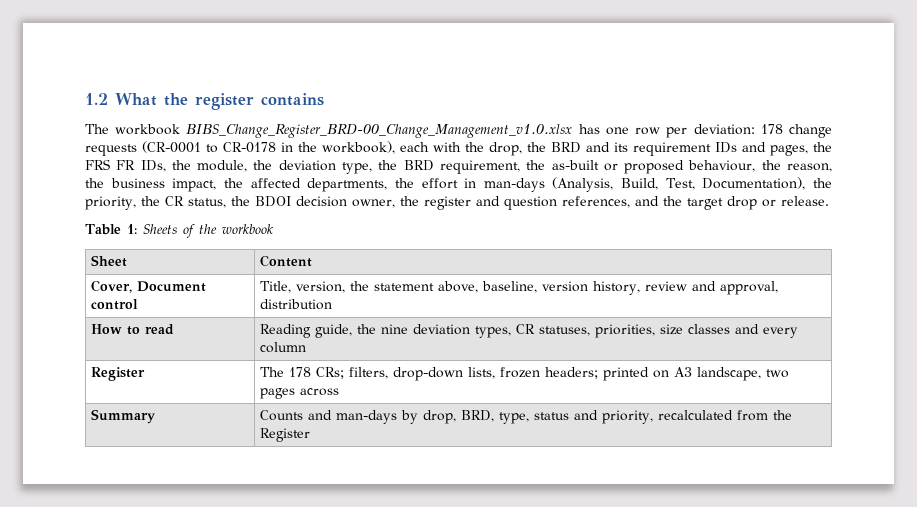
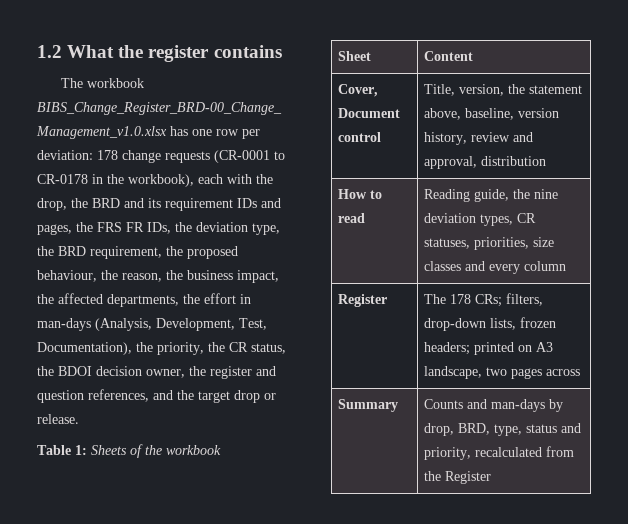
- 178 change requests (CR-0001 to CR-0178 in the workbook), each with the drop, the BRD and its requirement IDs and pages, the FRS FR IDs, the module, the deviation type, the BRD requirement, the as-built or proposed behaviour, the reason, the business impact, the affected departments, the effort in man-days (Analysis, Build, Test, Documentation), the priority, the CR status, the BDOI decision owner, the register and question references, and the target drop or release.
+ 178 change requests (CR-0001 to CR-0178 in the workbook), each with the drop, the BRD and its requirement IDs and pages, the FRS FR IDs, the deviation type, the BRD requirement, the proposed behaviour, the reason, the business impact, the affected departments, the effort in man-days (Analysis, Development, Test, Documentation), the priority, the CR status, the BDOI decision owner, the register and question references, and the target drop or release.

